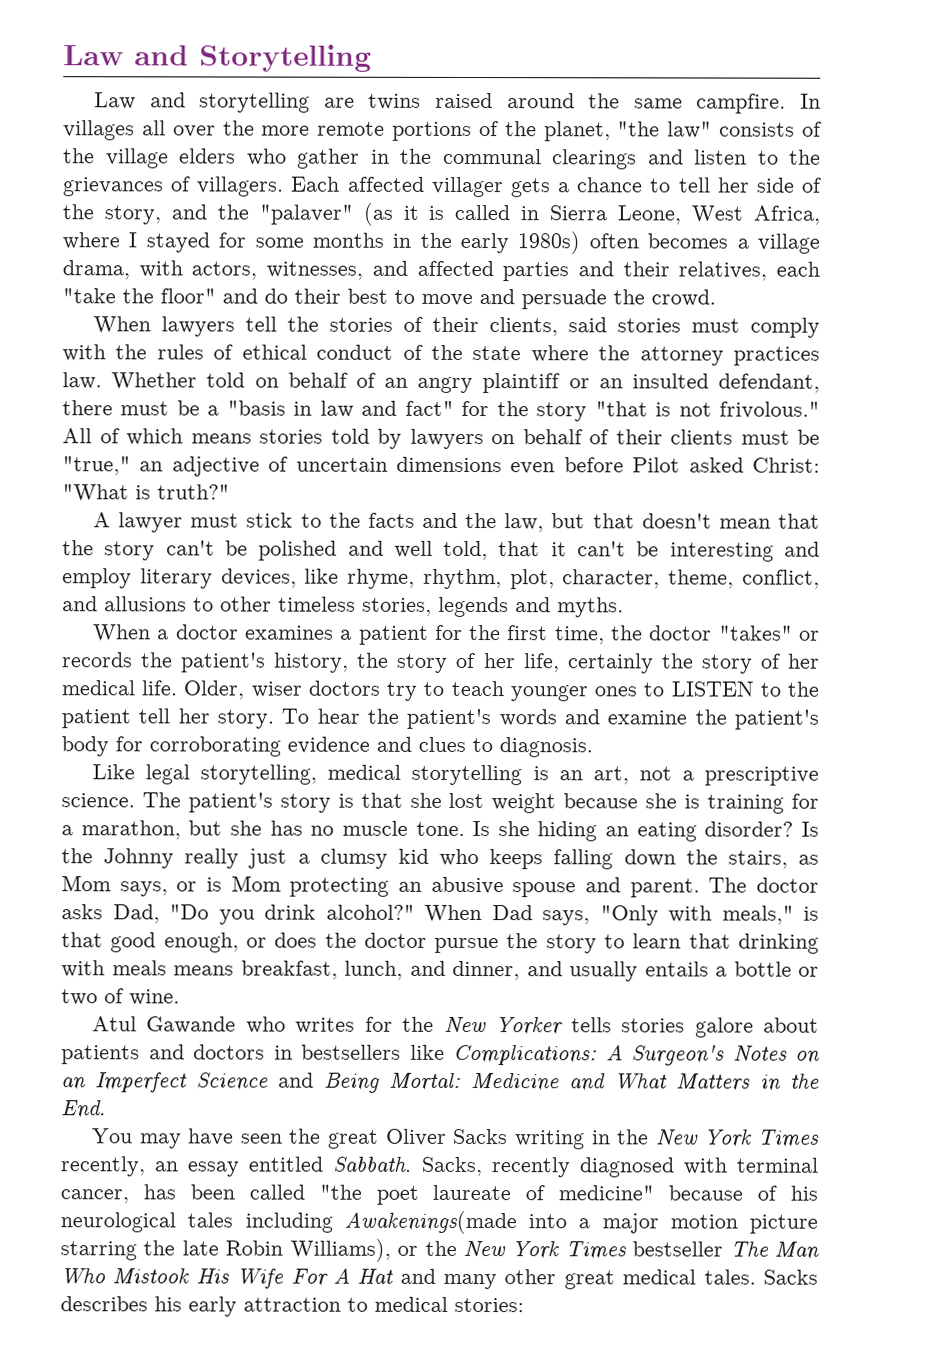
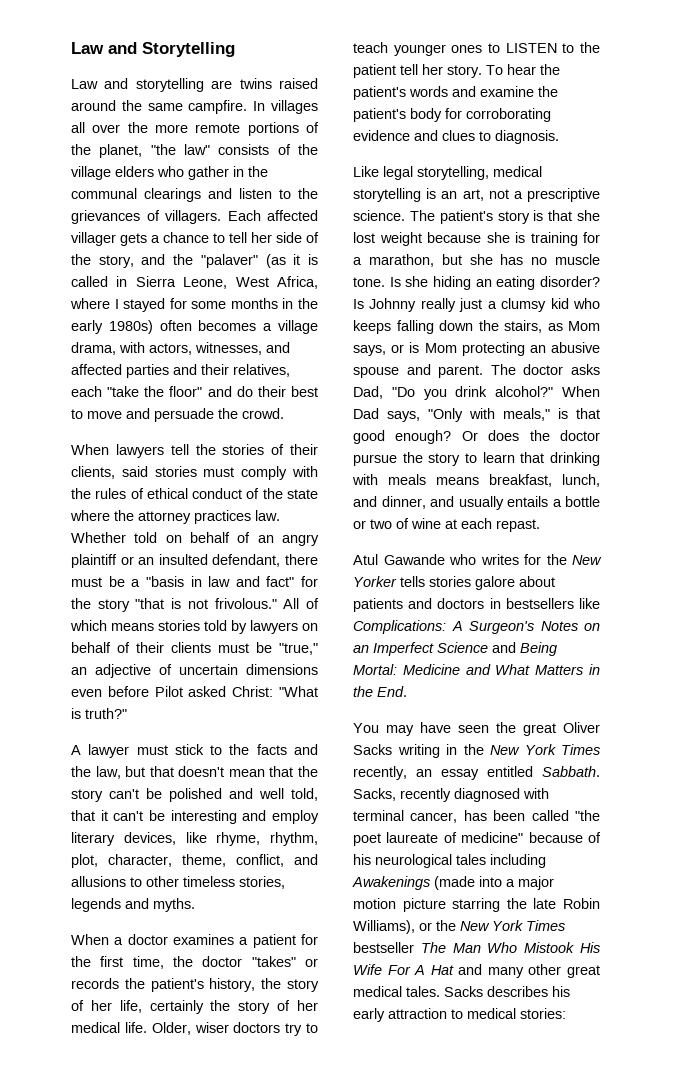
- Is the Johnny really just a clumsy kid who keeps falling down the stairs, as Mom says, or is Mom protecting an abusive spouse and parent.
+ Is Johnny really just a clumsy kid who keeps falling down the stairs, as Mom says, or is Mom protecting an abusive spouse and parent.
- When Dad says, "Only with meals," is that good enough, or does the doctor pursue the story to learn that drinking with meals means breakfast, lunch, and dinner, and usually entails a bottle or two of wine.
+ When Dad says, "Only with meals," is that good enough? Or does the doctor pursue the story to learn that drinking with meals means breakfast, lunch, and dinner, and usually entails a bottle or two of wine at each repast.
- Sacks, recently diagnosed with terminal cancer, has been called "the poet laureate of medicine" because of his neurological tales including Awakenings(made into a major motion picture starring the late Robin Williams), or the New York Times bestseller The Man Who Mistook His Wife For A Hat and many other great medical tales.
+ Sacks, recently diagnosed with terminal cancer, has been called "the poet laureate of medicine" because of his neurological tales including Awakenings (made into a major motion picture starring the late Robin Williams), or the New York Times bestseller The Man Who Mistook His Wife For A Hat and many other great medical tales.

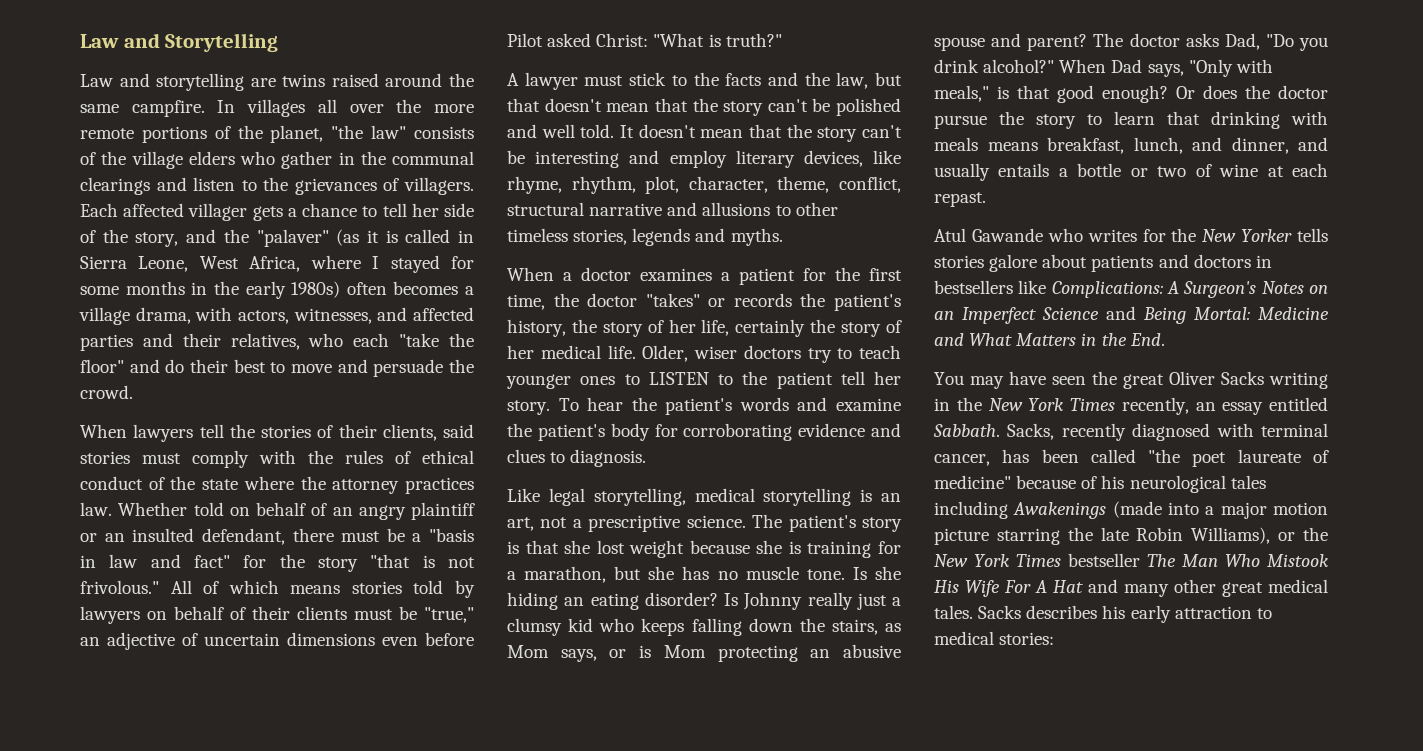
- Each affected villager gets a chance to tell her side of the story, and the "palaver" (as it is called in Sierra Leone, West Africa, where I stayed for some months in the early 1980s) often becomes a village drama, with actors, witnesses, and affected parties and their relatives, each "take the floor" and do their best to move and persuade the crowd.
+ Each affected villager gets a chance to tell her side of the story, and the "palaver" (as it is called in Sierra Leone, West Africa, where I stayed for some months in the early 1980s) often becomes a village drama, with actors, witnesses, and affected parties and their relatives, who each "take the floor" and do their best to move and persuade the crowd.
- A lawyer must stick to the facts and the law, but that doesn't mean that the story can't be polished and well told, that it can't be interesting and employ literary devices, like rhyme, rhythm, plot, character, theme, conflict, and allusions to other timeless stories, legends and myths.
+ A lawyer must stick to the facts and the law, but that doesn't mean that the story can't be polished and well told. It doesn't mean that the story can't be interesting and employ literary devices, like rhyme, rhythm, plot, character, theme, conflict, structural narrative and allusions to other timeless stories, legends and myths.
- Is Johnny really just a clumsy kid who keeps falling down the stairs, as Mom says, or is Mom protecting an abusive spouse and parent.
+ Is Johnny really just a clumsy kid who keeps falling down the stairs, as Mom says, or is Mom protecting an abusive spouse and parent?

